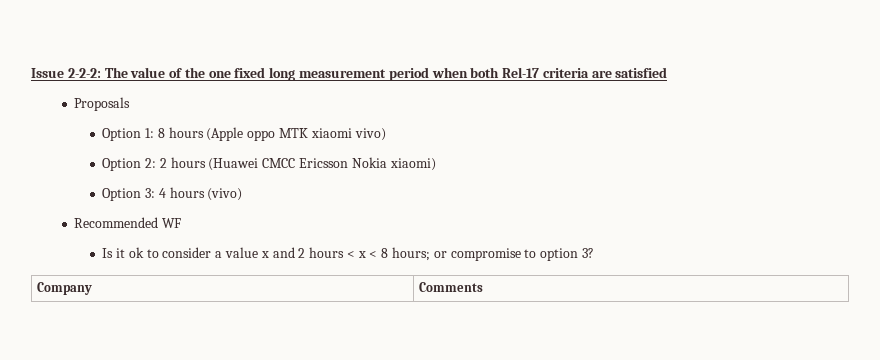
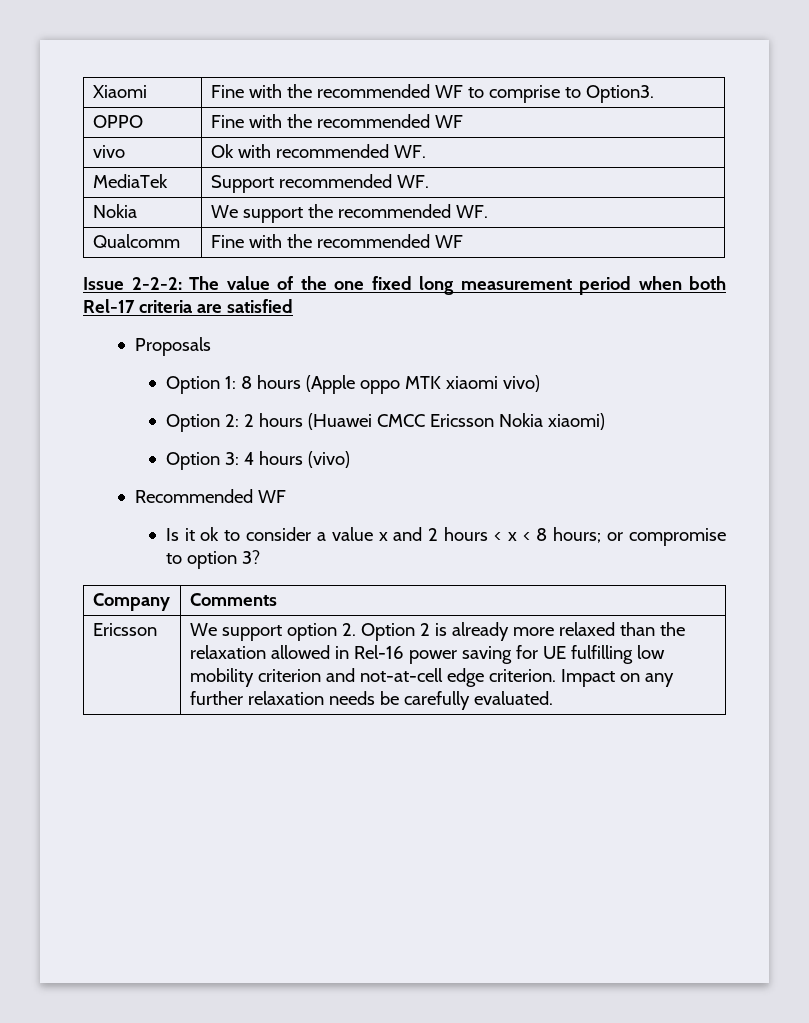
+ Xiaomi | Fine with the recommended WF to comprise to Option3.
+ OPPO | Fine with the recommended WF
+ vivo | Ok with recommended WF.
+ MediaTek | Support recommended WF.
+ Nokia | We support the recommended WF.
+ Qualcomm | Fine with the recommended WF
+ Ericsson | We support option 2. Option 2 is already more relaxed than the relaxation allowed in Rel-16 power saving for UE fulfilling low mobility criterion and not-at-cell edge criterion. Impact on any further relaxation needs be carefully evaluated.

